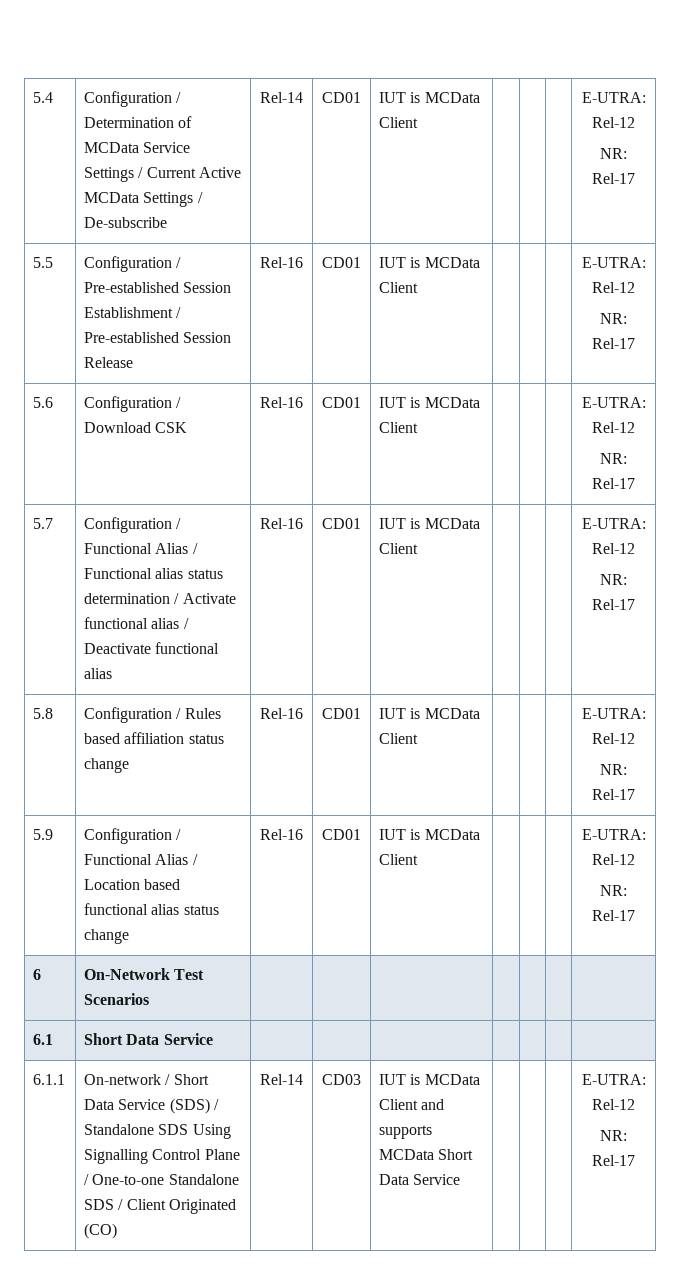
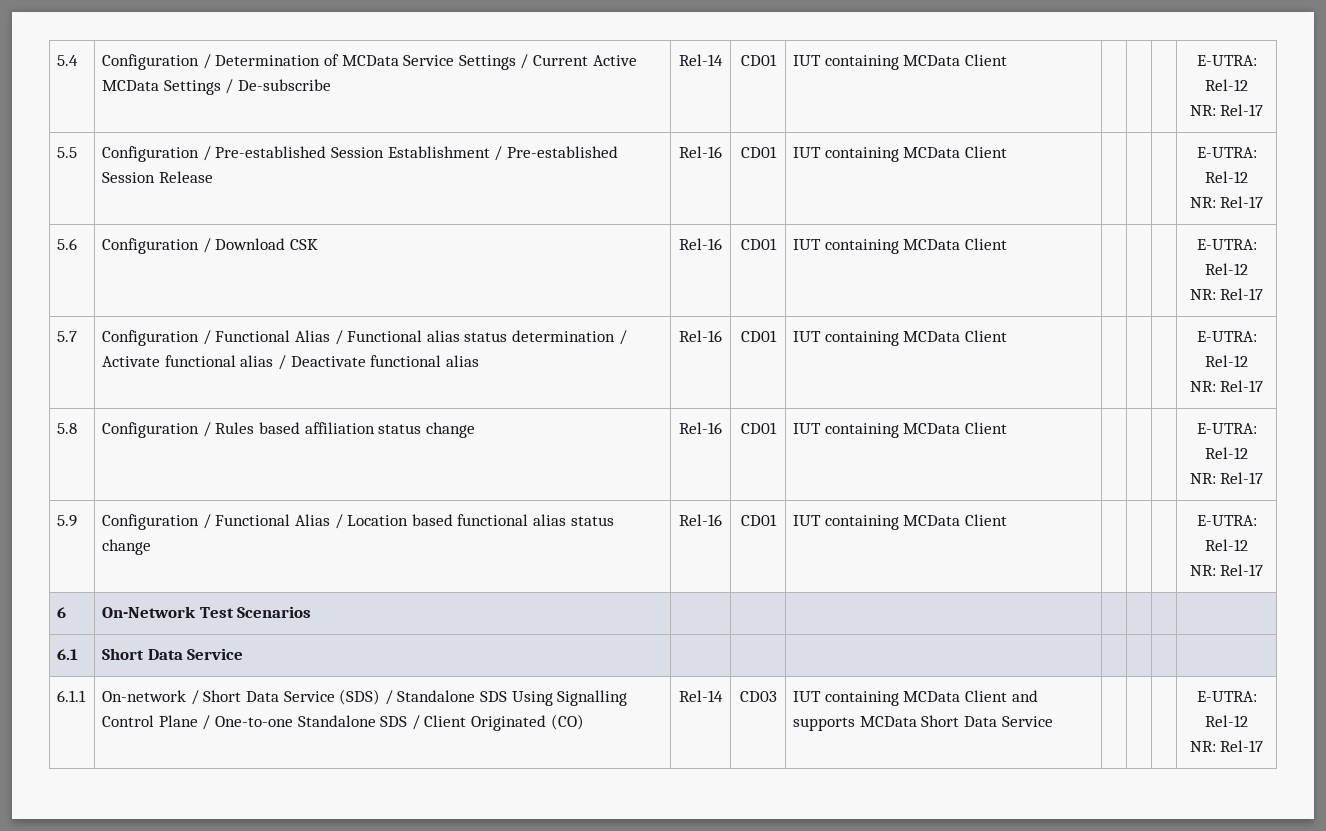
- 5.4 | Configuration / Determination of MCData Service Settings / Current Active MCData Settings / De-subscribe | Rel-14 | CD01 | IUT is MCData Client | | | | E-UTRA: Rel-12
+ 5.4 | Configuration / Determination of MCData Service Settings / Current Active MCData Settings / De-subscribe | Rel-14 | CD01 | IUT containing MCData Client | | | | E-UTRA: Rel-12
- 5.5 | Configuration / Pre-established Session Establishment / Pre-established Session Release | Rel-16 | CD01 | IUT is MCData Client | | | | E-UTRA: Rel-12
+ 5.5 | Configuration / Pre-established Session Establishment / Pre-established Session Release | Rel-16 | CD01 | IUT containing MCData Client | | | | E-UTRA: Rel-12
- 5.6 | Configuration / Download CSK | Rel-16 | CD01 | IUT is MCData Client | | | | E-UTRA: Rel-12
+ 5.6 | Configuration / Download CSK | Rel-16 | CD01 | IUT containing MCData Client | | | | E-UTRA: Rel-12
- 5.7 | Configuration / Functional Alias / Functional alias status determination / Activate functional alias / Deactivate functional alias | Rel-16 | CD01 | IUT is MCData Client | | | | E-UTRA: Rel-12
+ 5.7 | Configuration / Functional Alias / Functional alias status determination / Activate functional alias / Deactivate functional alias | Rel-16 | CD01 | IUT containing MCData Client | | | | E-UTRA: Rel-12
- 5.8 | Configuration / Rules based affiliation status change | Rel-16 | CD01 | IUT is MCData Client | | | | E-UTRA: Rel-12
+ 5.8 | Configuration / Rules based affiliation status change | Rel-16 | CD01 | IUT containing MCData Client | | | | E-UTRA: Rel-12
- 5.9 | Configuration / Functional Alias / Location based functional alias status change | Rel-16 | CD01 | IUT is MCData Client | | | | E-UTRA: Rel-12
+ 5.9 | Configuration / Functional Alias / Location based functional alias status change | Rel-16 | CD01 | IUT containing MCData Client | | | | E-UTRA: Rel-12
- 6.1.1 | On-network / Short Data Service (SDS) / Standalone SDS Using Signalling Control Plane / One-to-one Standalone SDS / Client Originated (CO) | Rel-14 | CD03 | IUT is MCData Client and supports MCData Short Data Service | | | | E-UTRA: Rel-12
+ 6.1.1 | On-network / Short Data Service (SDS) / Standalone SDS Using Signalling Control Plane / One-to-one Standalone SDS / Client Originated (CO) | Rel-14 | CD03 | IUT containing MCData Client and supports MCData Short Data Service | | | | E-UTRA: Rel-12

